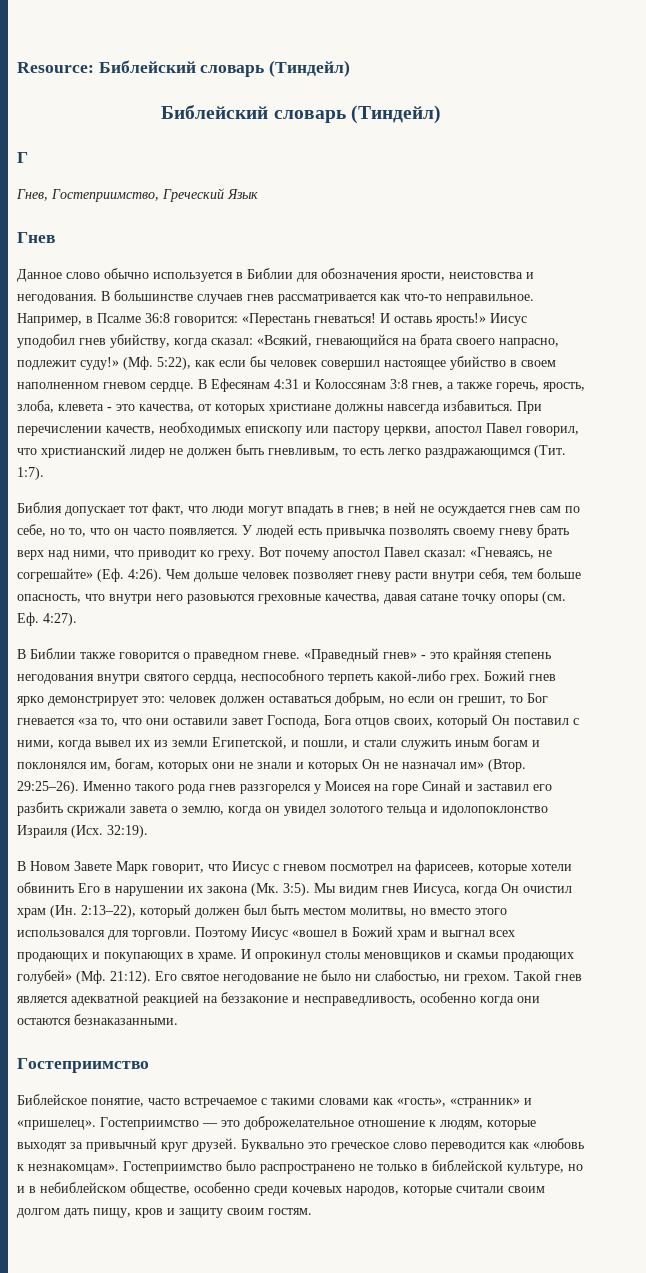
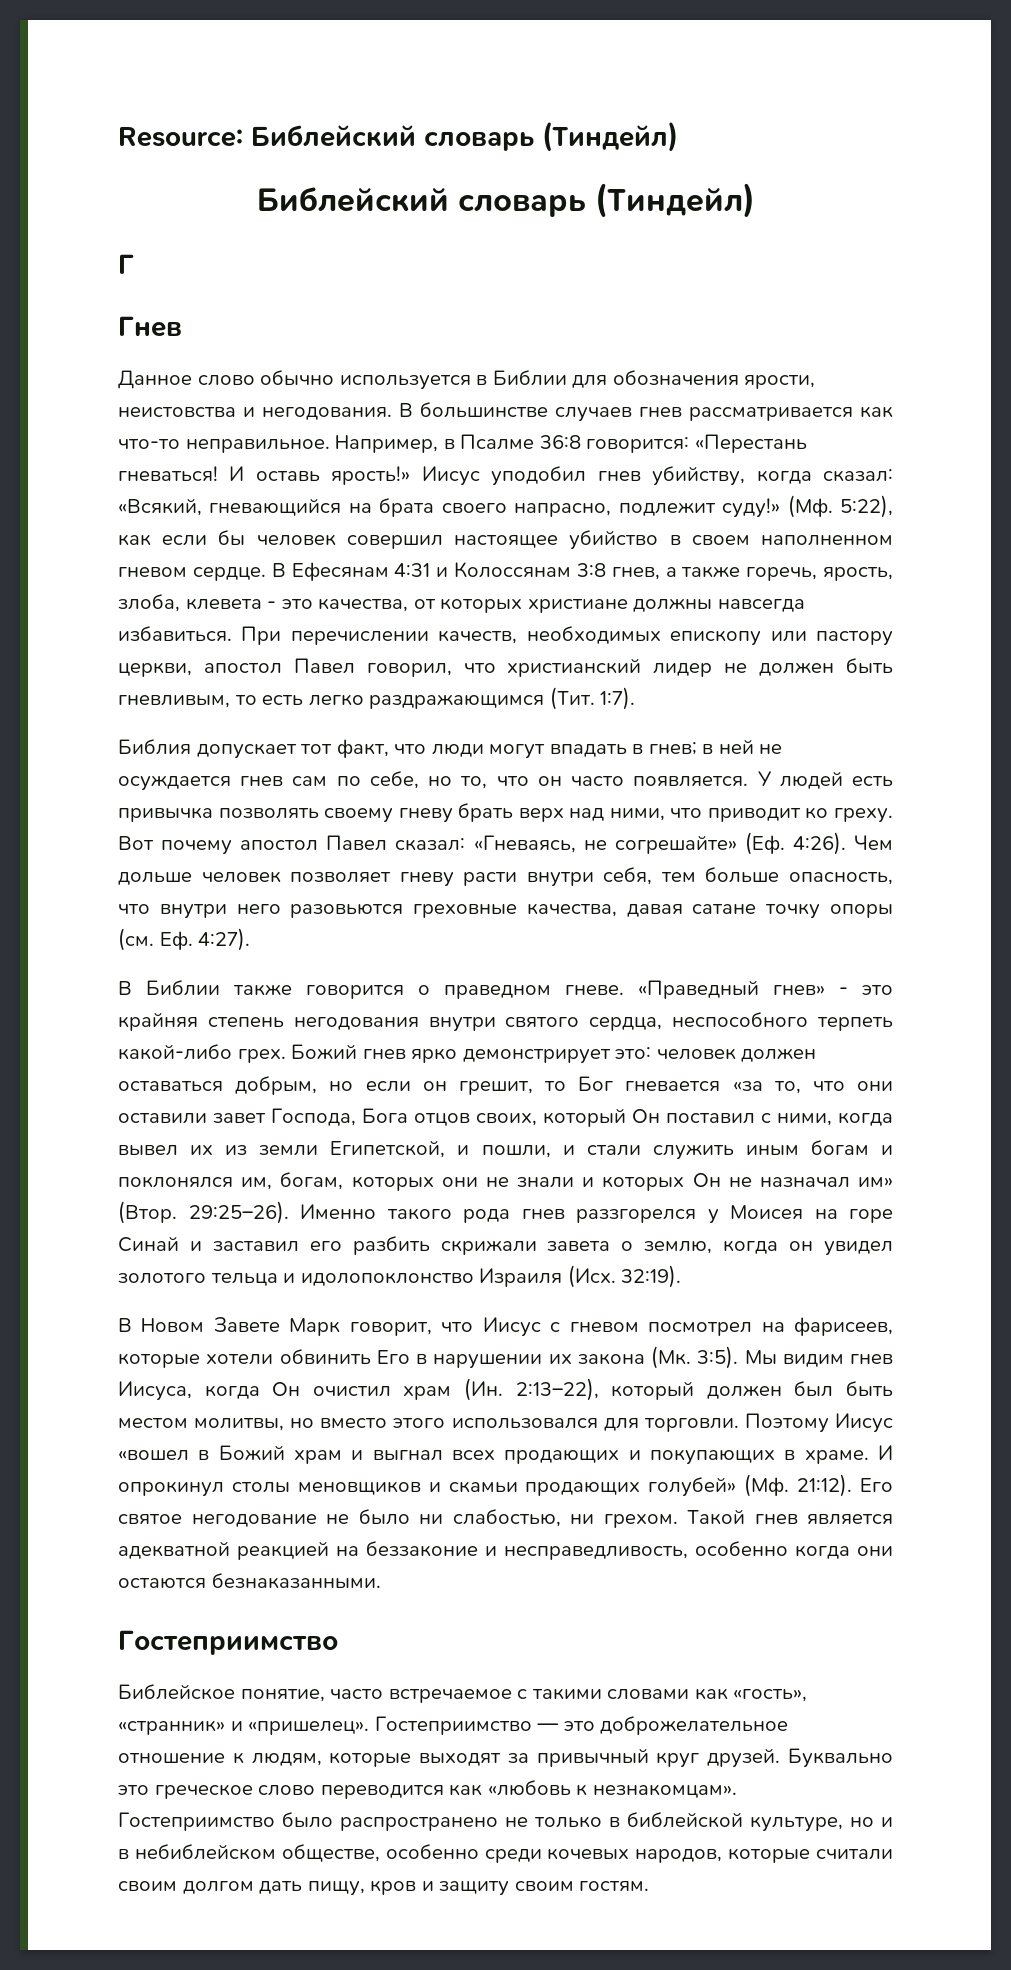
- Гнев, Гостеприимство, Греческий Язык

